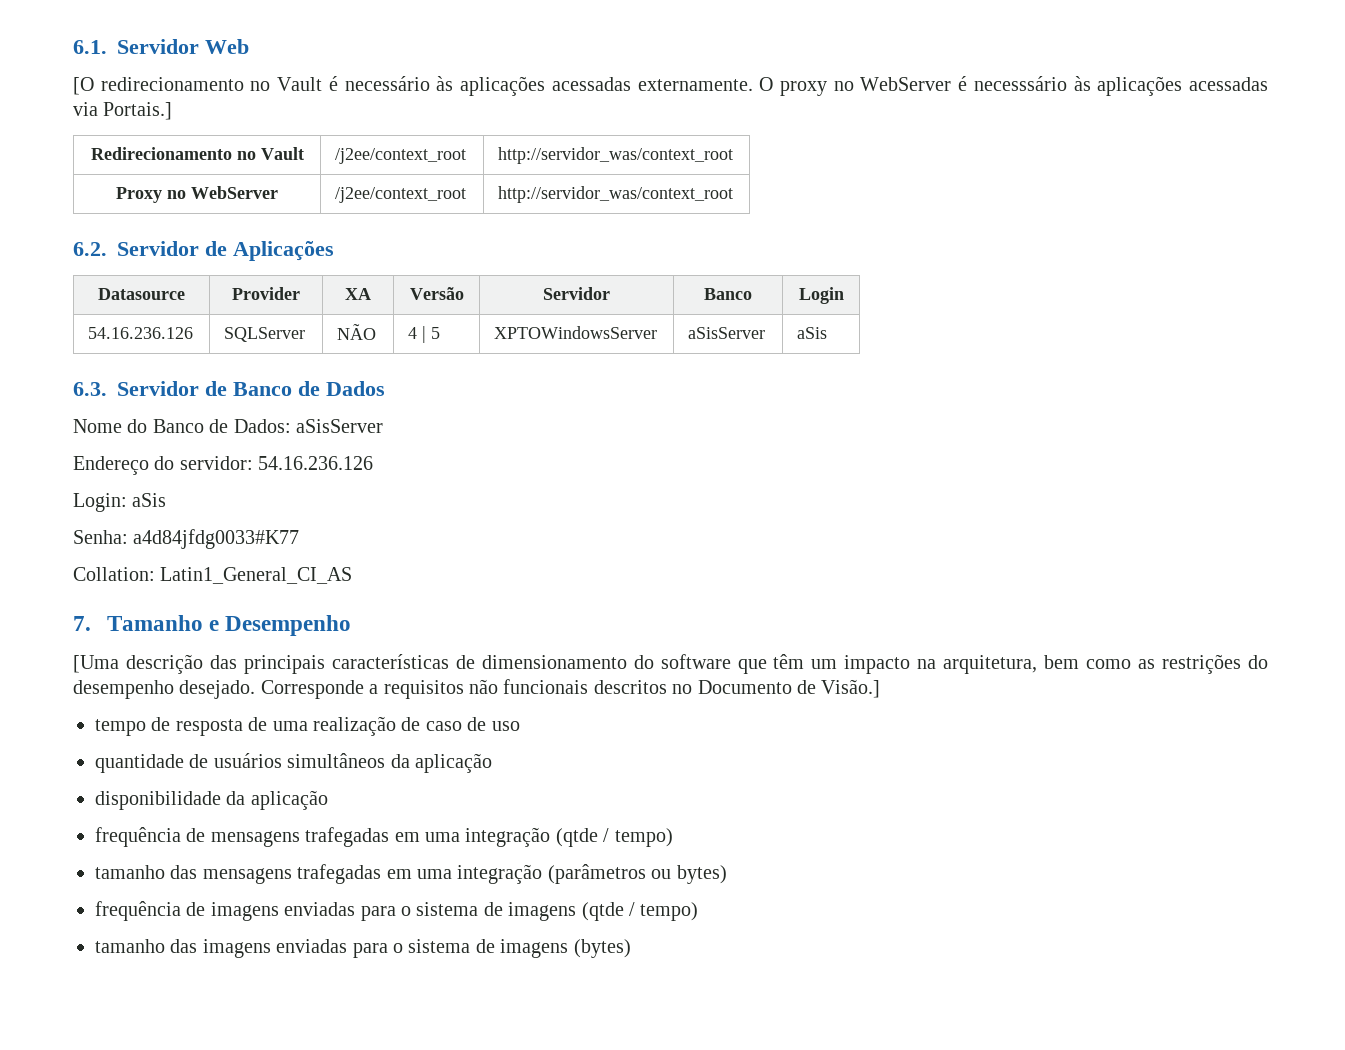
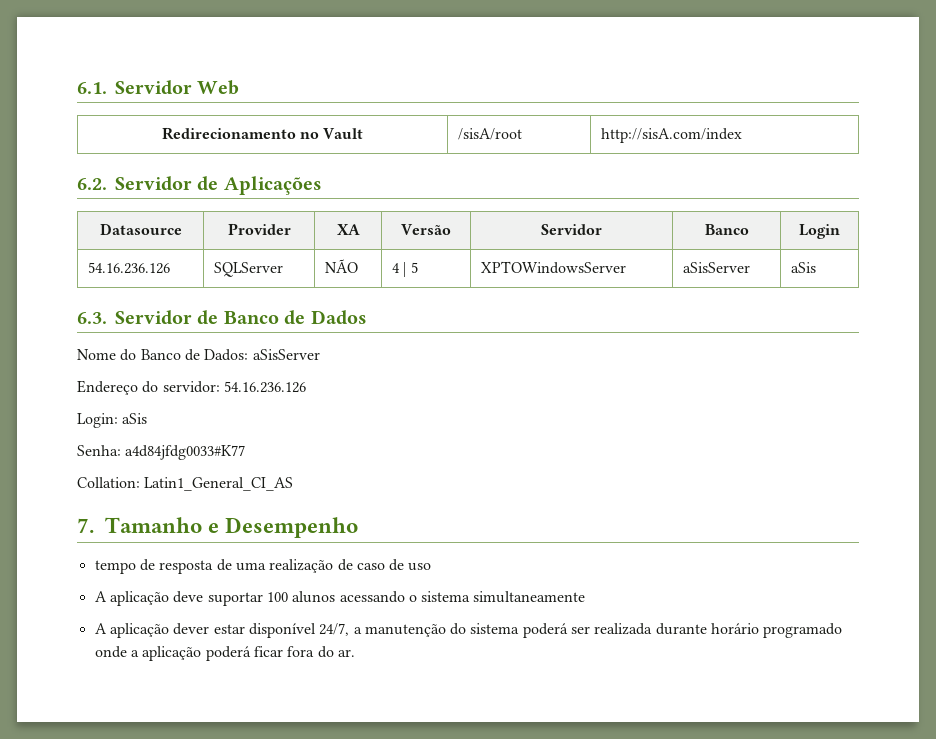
- [O redirecionamento no Vault é necessário às aplicações acessadas externamente. O proxy no WebServer é necesssário às aplicações acessadas via Portais.]
- Redirecionamento no Vault | /j2ee/context_root | http://servidor_was/context_root
- Proxy no WebServer | /j2ee/context_root | http://servidor_was/context_root
+ Redirecionamento no Vault | /sisA/root | http://sisA.com/index
- [Uma descrição das principais características de dimensionamento do software que têm um impacto na arquitetura, bem como as restrições do desempenho desejado. Corresponde a requisitos não funcionais descritos no Documento de Visão.]
- quantidade de usuários simultâneos da aplicação
- disponibilidade da aplicação
- frequência de mensagens trafegadas em uma integração (qtde / tempo)
- tamanho das mensagens trafegadas em uma integração (parâmetros ou bytes)
- frequência de imagens enviadas para o sistema de imagens (qtde / tempo)
- tamanho das imagens enviadas para o sistema de imagens (bytes)
+ A aplicação deve suportar 100 alunos acessando o sistema simultaneamente
+ A aplicação dever estar disponível 24/7, a manutenção do sistema poderá ser realizada durante horário programado onde a aplicação poderá ficar fora do ar.

